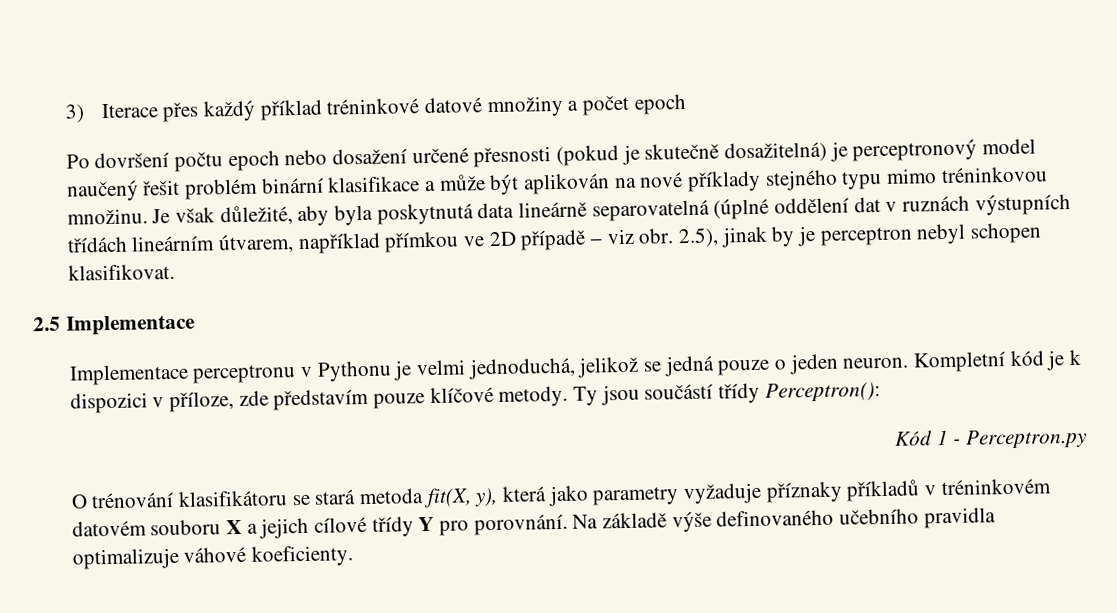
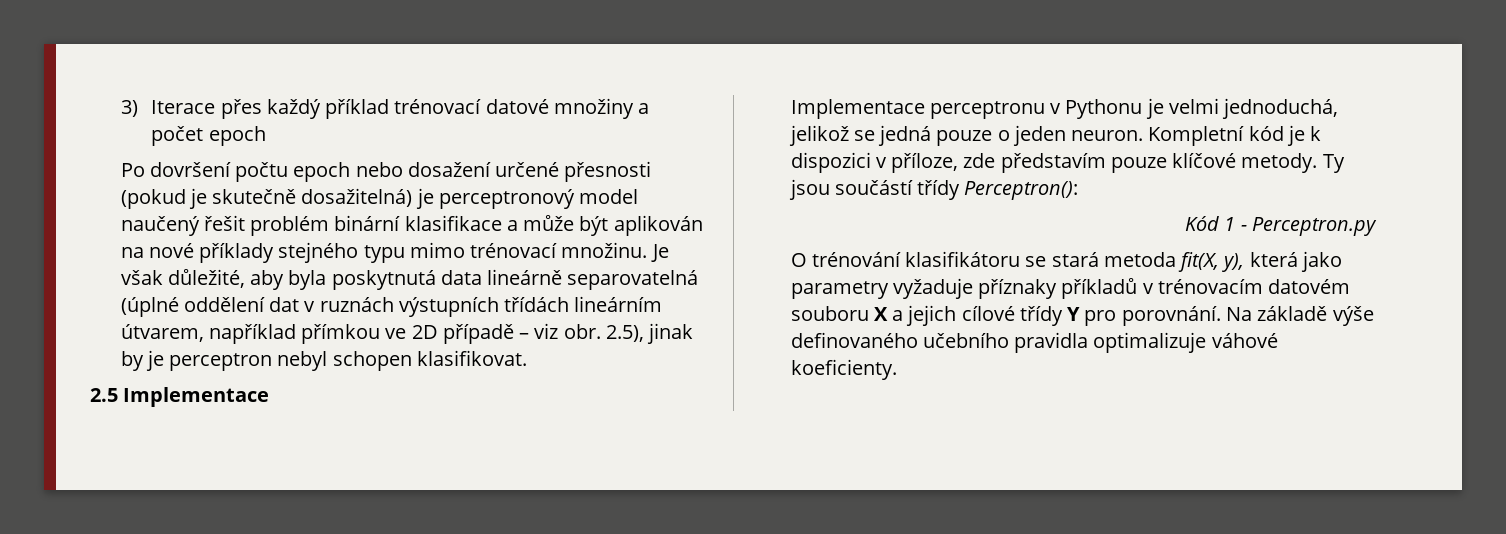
- 3) Iterace přes každý příklad tréninkové datové množiny a počet epoch
+ 3) Iterace přes každý příklad trénovací datové množiny a počet epoch
- Po dovršení počtu epoch nebo dosažení určené přesnosti (pokud je skutečně dosažitelná) je perceptronový model naučený řešit problém binární klasifikace a může být aplikován na nové příklady stejného typu mimo tréninkovou množinu.
+ Po dovršení počtu epoch nebo dosažení určené přesnosti (pokud je skutečně dosažitelná) je perceptronový model naučený řešit problém binární klasifikace a může být aplikován na nové příklady stejného typu mimo trénovací množinu.
- O trénování klasifikátoru se stará metoda fit(X, y), která jako parametry vyžaduje příznaky příkladů v tréninkovém datovém souboru X a jejich cílové třídy Y pro porovnání.
+ O trénování klasifikátoru se stará metoda fit(X, y), která jako parametry vyžaduje příznaky příkladů v trénovacím datovém souboru X a jejich cílové třídy Y pro porovnání.

